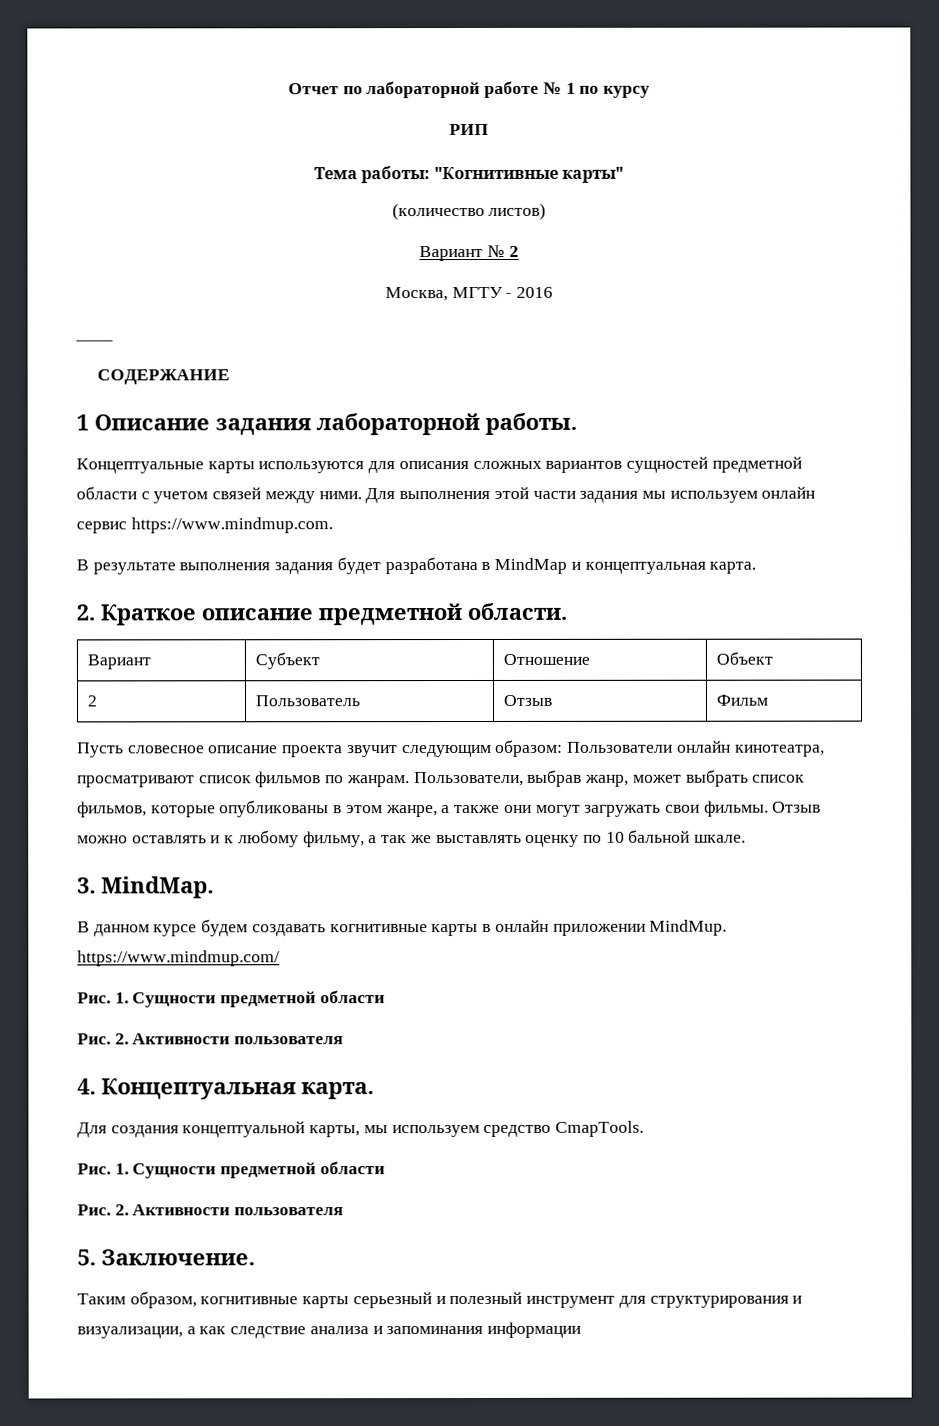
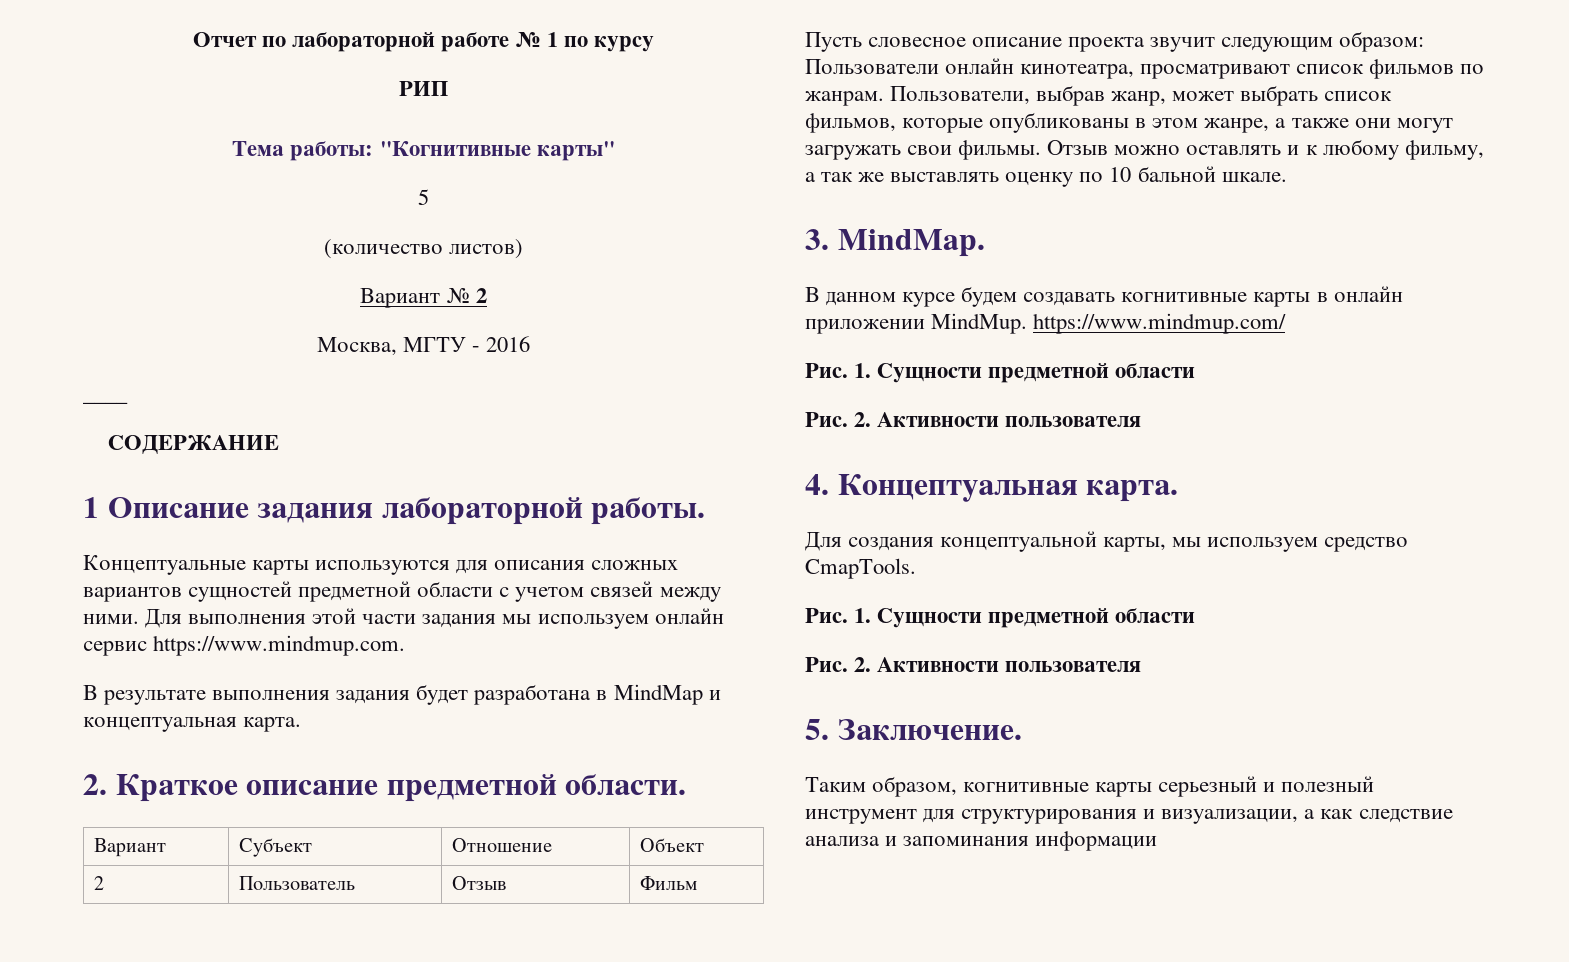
+ 5

